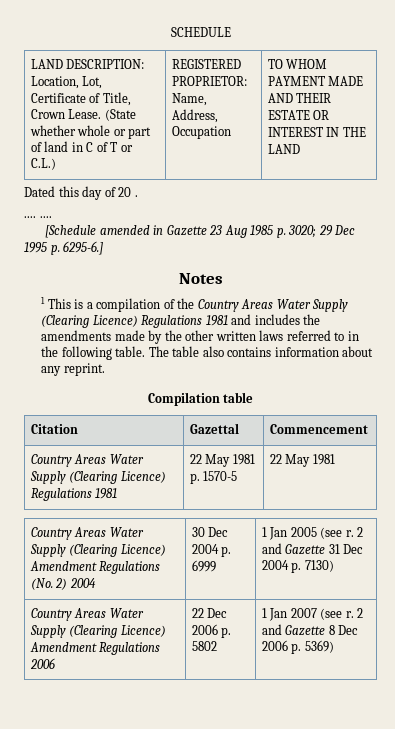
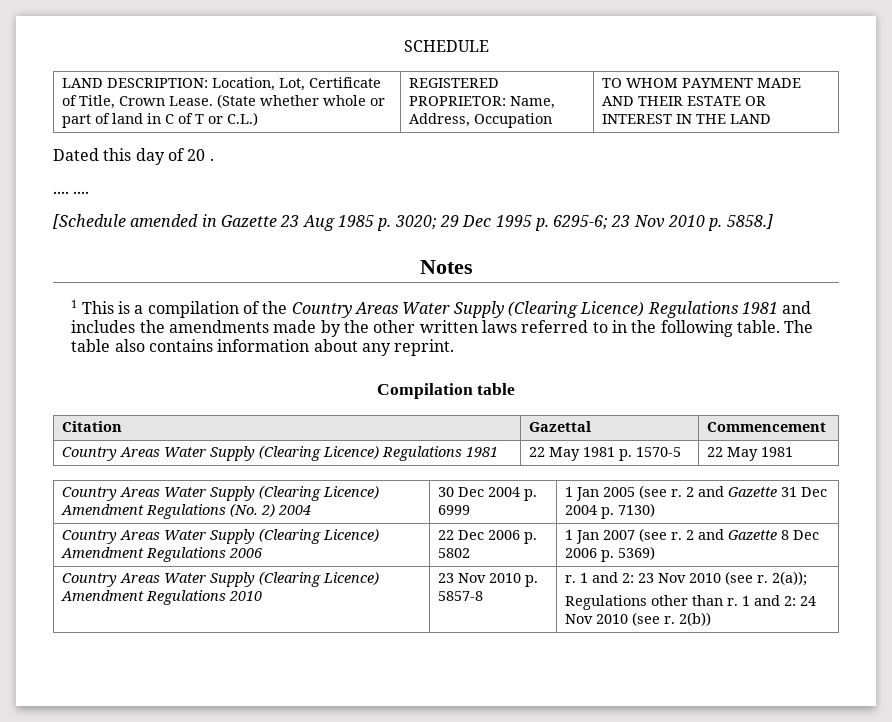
- [Schedule amended in Gazette 23 Aug 1985 p. 3020; 29 Dec 1995 p. 6295-6.]
+ [Schedule amended in Gazette 23 Aug 1985 p. 3020; 29 Dec 1995 p. 6295-6; 23 Nov 2010 p. 5858.]
+ Country Areas Water Supply (Clearing Licence) Amendment Regulations 2010 | 23 Nov 2010 p. 5857-8 | r. 1 and 2: 23 Nov 2010 (see r. 2(a));
+ Regulations other than r. 1 and 2: 24 Nov 2010 (see r. 2(b))

